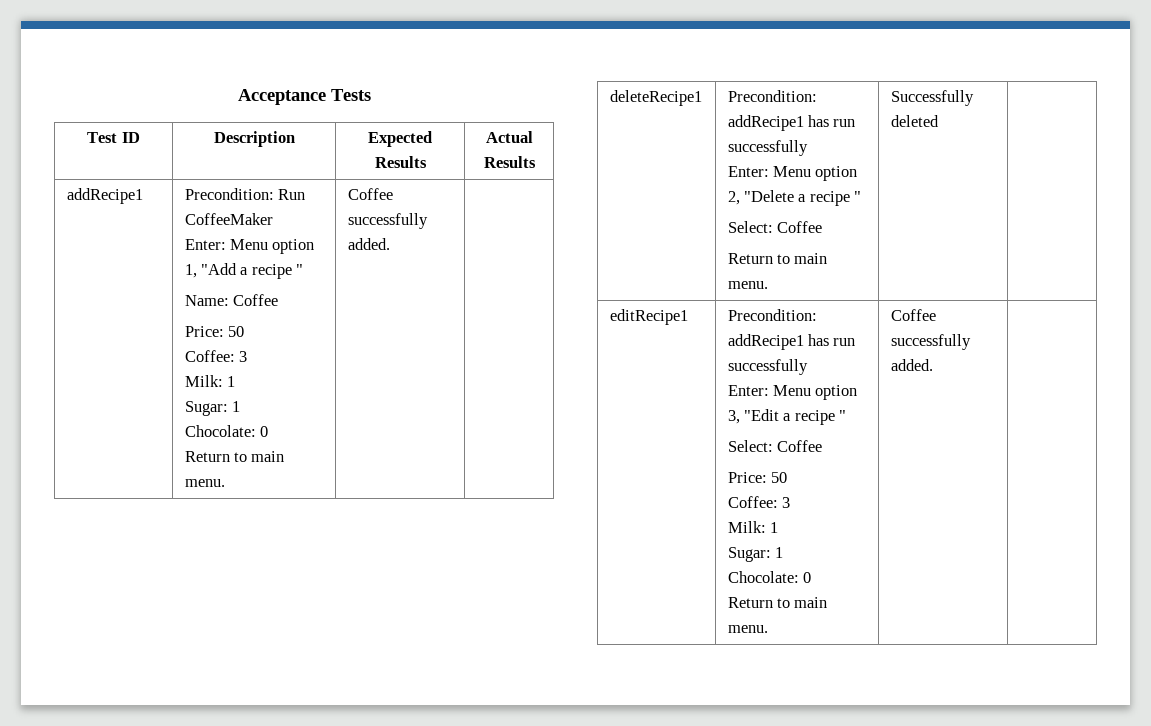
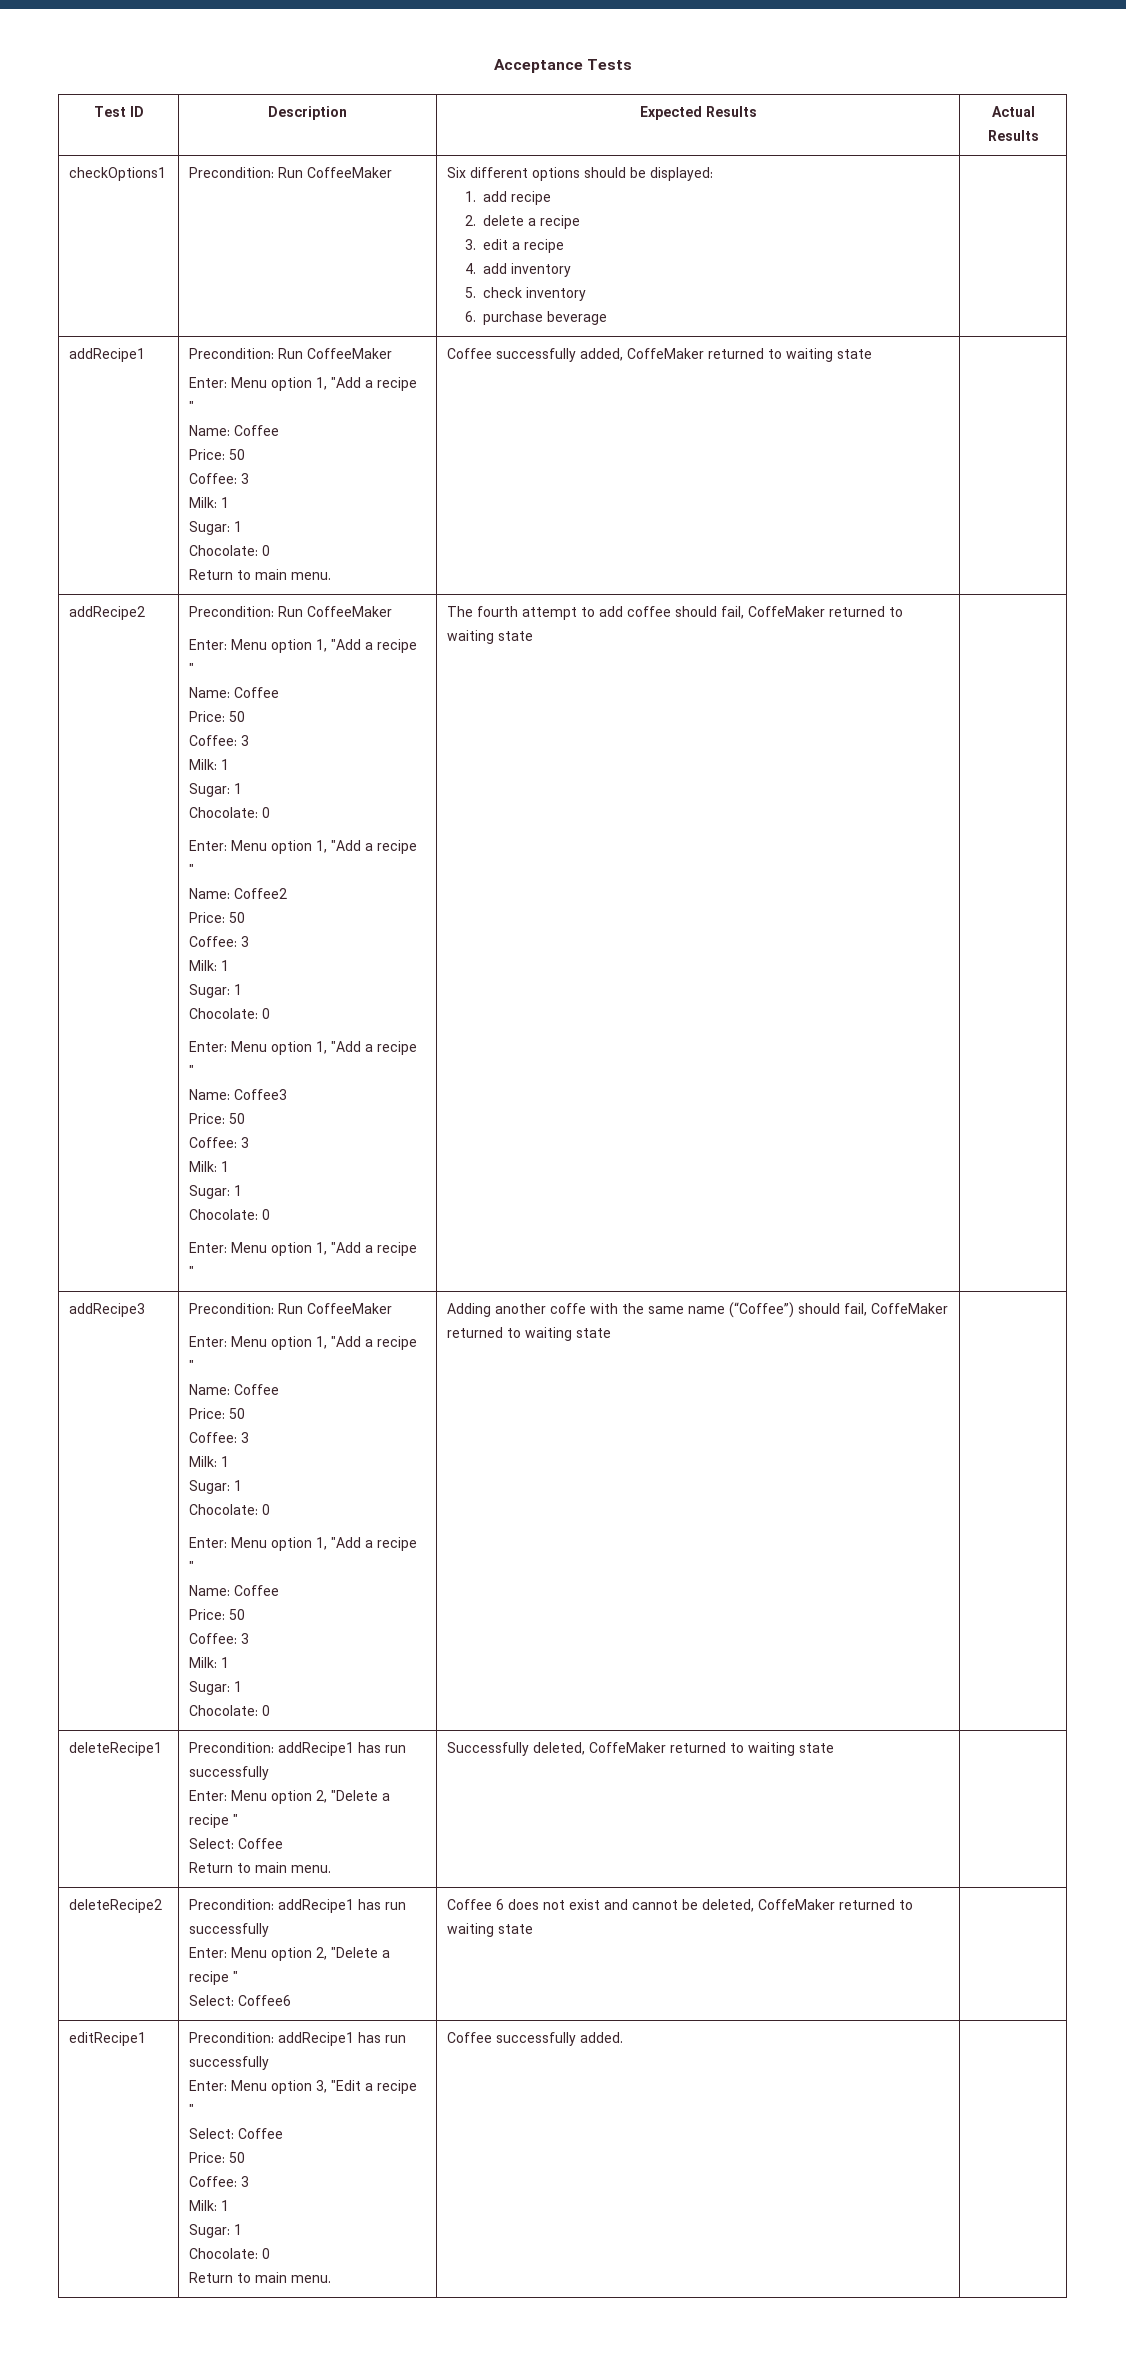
+ checkOptions1 | Precondition: Run CoffeeMaker | Six different options should be displayed:
+ 1. add recipe
+ 2. delete a recipe
+ 3. edit a recipe
+ 4. add inventory
+ 5. check inventory
+ 6. purchase beverage |
  addRecipe1 | Precondition: Run CoffeeMaker
  Enter: Menu option 1, "Add a recipe "
  Name: Coffee
  Price: 50
  Coffee: 3
  Milk: 1
  Sugar: 1
  Chocolate: 0
- Return to main menu. | Coffee successfully added. |
+ Return to main menu. | Coffee successfully added, CoffeMaker returned to waiting state |
+ addRecipe2 | Precondition: Run CoffeeMaker
+ Enter: Menu option 1, "Add a recipe "
+ Name: Coffee
+ Price: 50
+ Coffee: 3
+ Milk: 1
+ Sugar: 1
+ Chocolate: 0
+ Enter: Menu option 1, "Add a recipe "
+ Name: Coffee2
+ Price: 50
+ Coffee: 3
+ Milk: 1
+ Sugar: 1
+ Chocolate: 0
+ Enter: Menu option 1, "Add a recipe "
+ Name: Coffee3
+ Price: 50
+ Coffee: 3
+ Milk: 1
+ Sugar: 1
+ Chocolate: 0
+ Enter: Menu option 1, "Add a recipe " | The fourth attempt to add coffee should fail, CoffeMaker returned to waiting state |
+ addRecipe3 | Precondition: Run CoffeeMaker
+ Enter: Menu option 1, "Add a recipe "
+ Name: Coffee
+ Price: 50
+ Coffee: 3
+ Milk: 1
+ Sugar: 1
+ Chocolate: 0
+ Enter: Menu option 1, "Add a recipe "
+ Name: Coffee
+ Price: 50
+ Coffee: 3
+ Milk: 1
+ Sugar: 1
+ Chocolate: 0 | Adding another coffe with the same name (“Coffee”) should fail, CoffeMaker returned to waiting state
  deleteRecipe1 | Precondition: addRecipe1 has run successfully
  Enter: Menu option 2, "Delete a recipe "
  Select: Coffee
- Return to main menu. | Successfully deleted |
+ Return to main menu. | Successfully deleted, CoffeMaker returned to waiting state |
+ deleteRecipe2 | Precondition: addRecipe1 has run successfully
+ Enter: Menu option 2, "Delete a recipe "
+ Select: Coffee6 | Coffee 6 does not exist and cannot be deleted, CoffeMaker returned to waiting state |

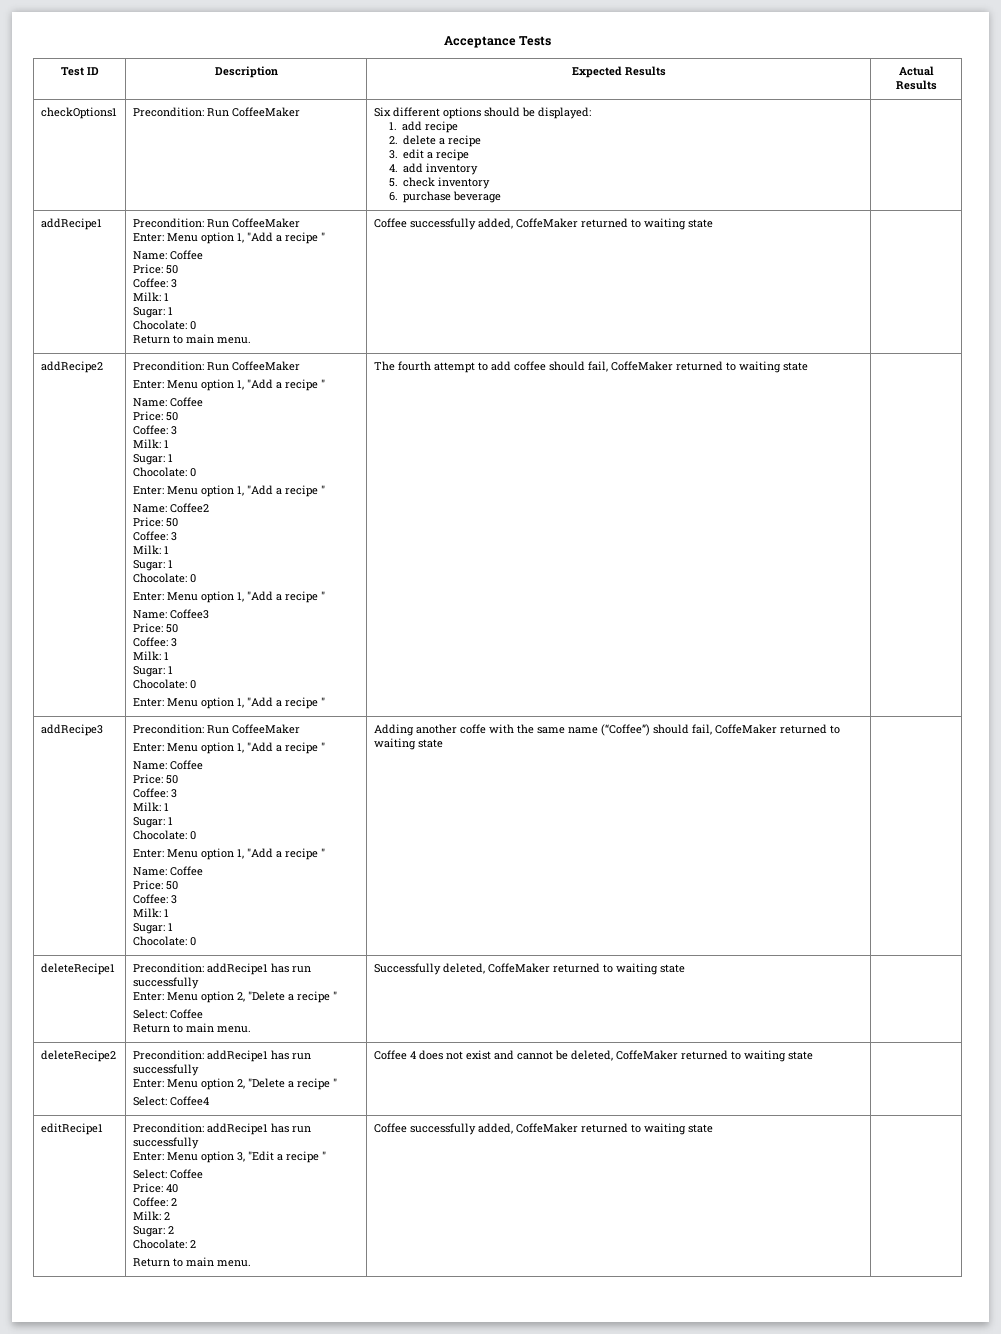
  deleteRecipe2 | Precondition: addRecipe1 has run successfully
  Enter: Menu option 2, "Delete a recipe "
- Select: Coffee6 | Coffee 6 does not exist and cannot be deleted, CoffeMaker returned to waiting state |
+ Select: Coffee4 | Coffee 4 does not exist and cannot be deleted, CoffeMaker returned to waiting state |
  editRecipe1 | Precondition: addRecipe1 has run successfully
  Enter: Menu option 3, "Edit a recipe "
  Select: Coffee
- Price: 50
- Coffee: 3
- Milk: 1
- Sugar: 1
- Chocolate: 0
- Return to main menu. | Coffee successfully added. |
+ Price: 40
+ Coffee: 2
+ Milk: 2
+ Sugar: 2
+ Chocolate: 2
+ Return to main menu. | Coffee successfully added, CoffeMaker returned to waiting state |

